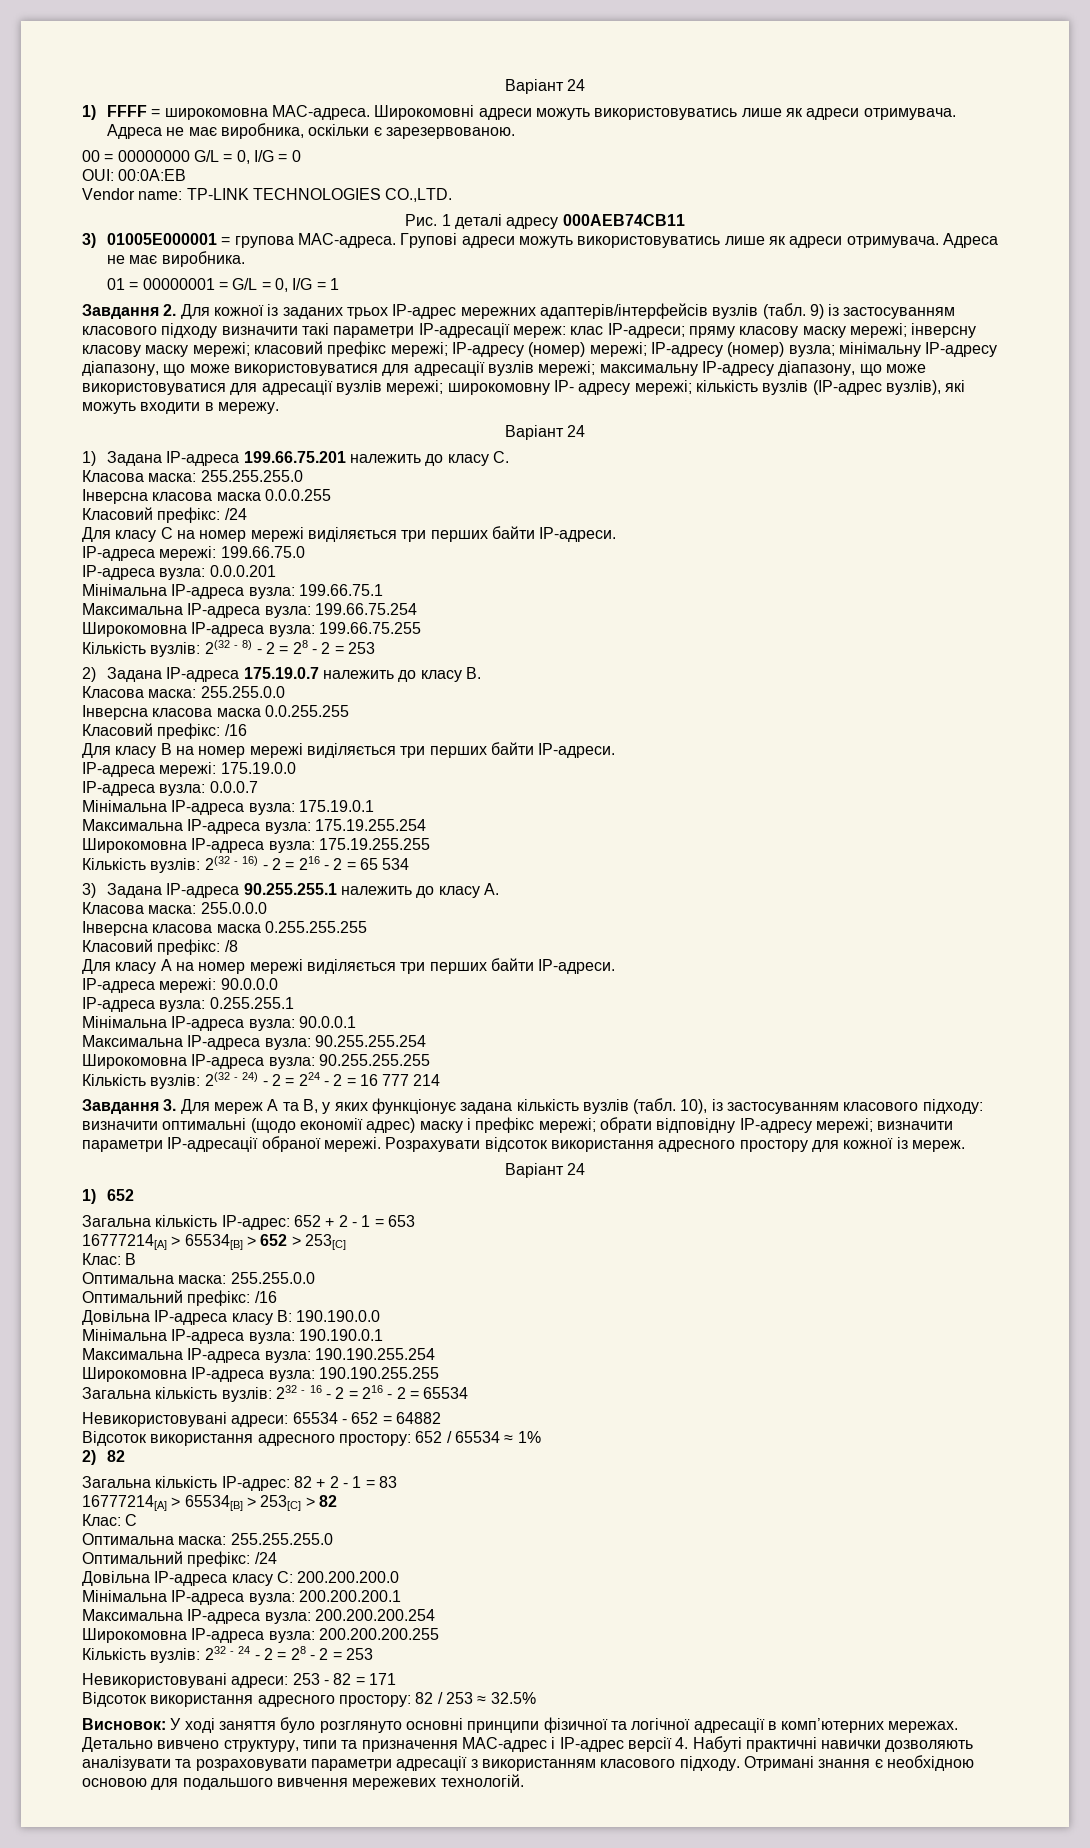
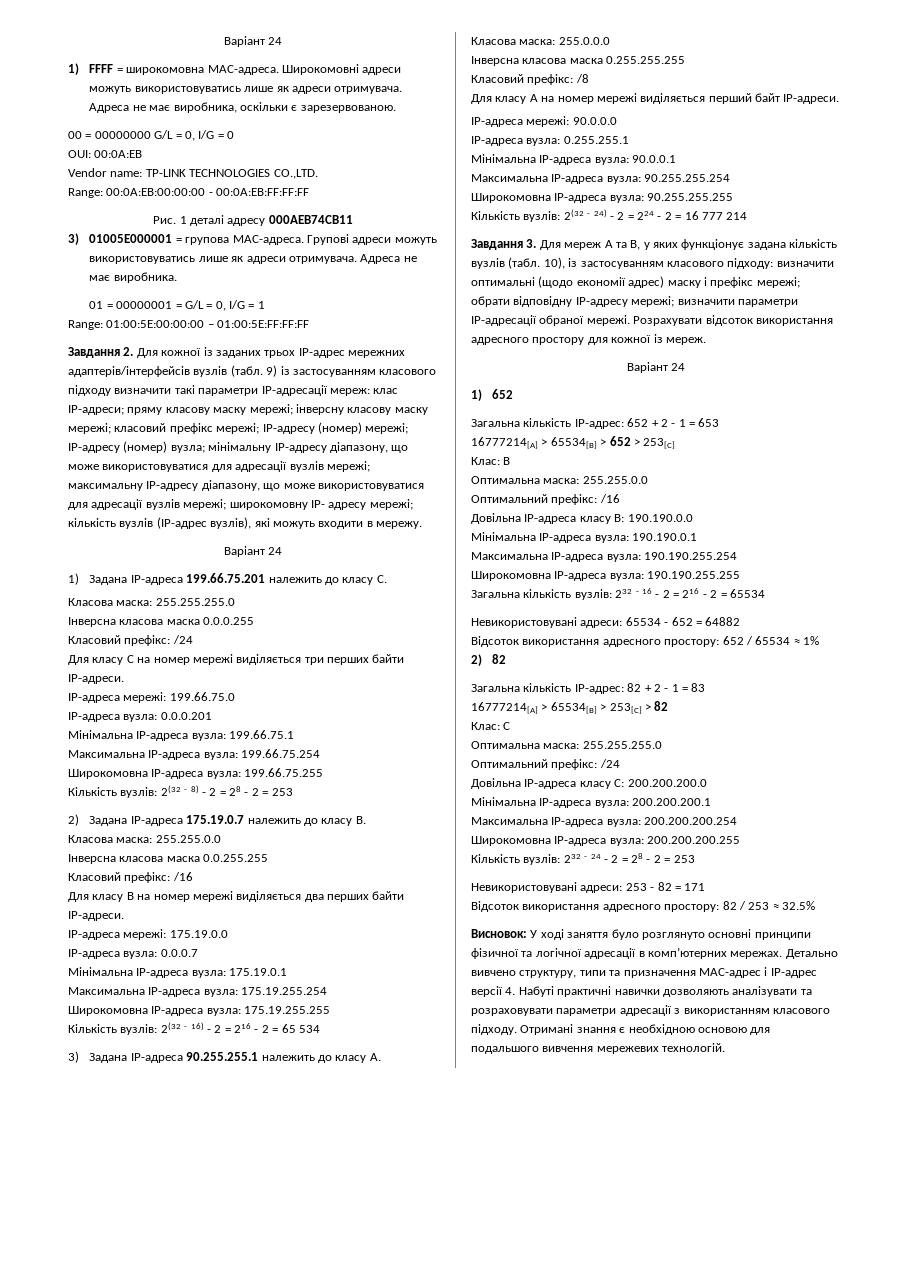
+ Range: 00:0A:EB:00:00:00 - 00:0A:EB:FF:FF:FF
+ Range: 01:00:5E:00:00:00 – 01:00:5E:FF:FF:FF
- Для класу B на номер мережі виділяється три перших байти IP-адреси.
+ Для класу B на номер мережі виділяється два перших байти IP-адреси.
- Для класу A на номер мережі виділяється три перших байти IP-адреси.
+ Для класу A на номер мережі виділяється перший байт IP-адреси.

